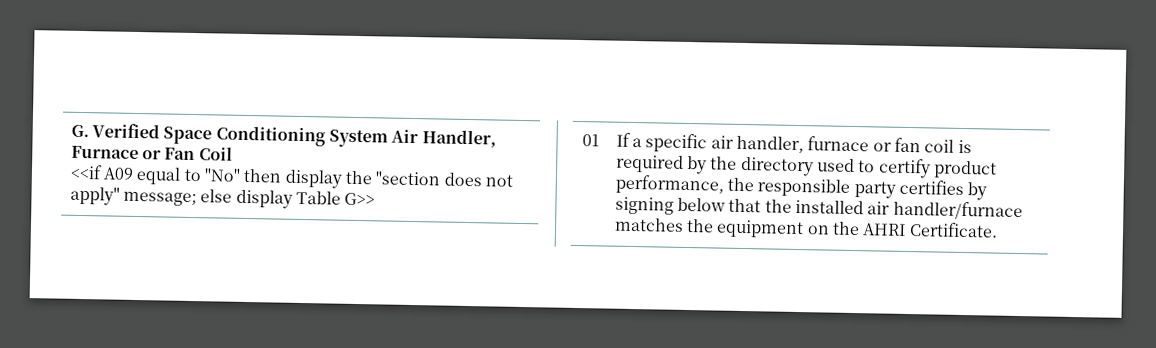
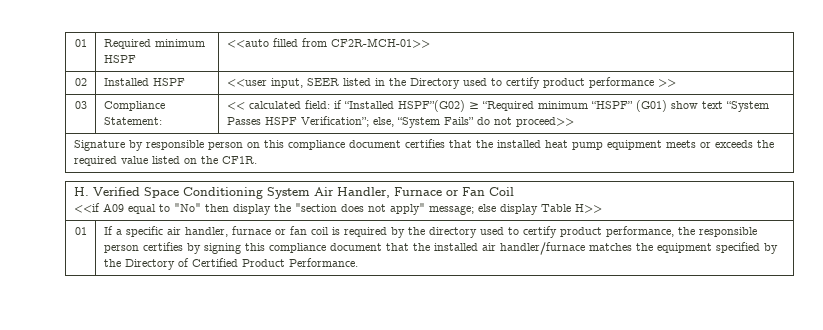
- G. Verified Space Conditioning System Air Handler, Furnace or Fan Coil
- <<if A09 equal to "No" then display the "section does not apply" message; else display Table G>>
+ 01 | Required minimum HSPF | <<auto filled from CF2R-MCH-01>>
+ 02 | Installed HSPF | <<user input, SEER listed in the Directory used to certify product performance >>
+ 03 | Compliance Statement: | << calculated field: if “Installed HSPF”(G02) ≥ “Required minimum “HSPF” (G01) show text “System Passes HSPF Verification”; else, “System Fails” do not proceed>>
+ Signature by responsible person on this compliance document certifies that the installed heat pump equipment meets or exceeds the required value listed on the CF1R.
+ H. Verified Space Conditioning System Air Handler, Furnace or Fan Coil
+ <<if A09 equal to "No" then display the "section does not apply" message; else display Table H>>
- If a specific air handler, furnace or fan coil is required by the directory used to certify product performance, the responsible party certifies by signing below that the installed air handler/furnace matches the equipment on the AHRI Certificate.
+ If a specific air handler, furnace or fan coil is required by the directory used to certify product performance, the responsible person certifies by signing this compliance document that the installed air handler/furnace matches the equipment specified by the Directory of Certified Product Performance.

